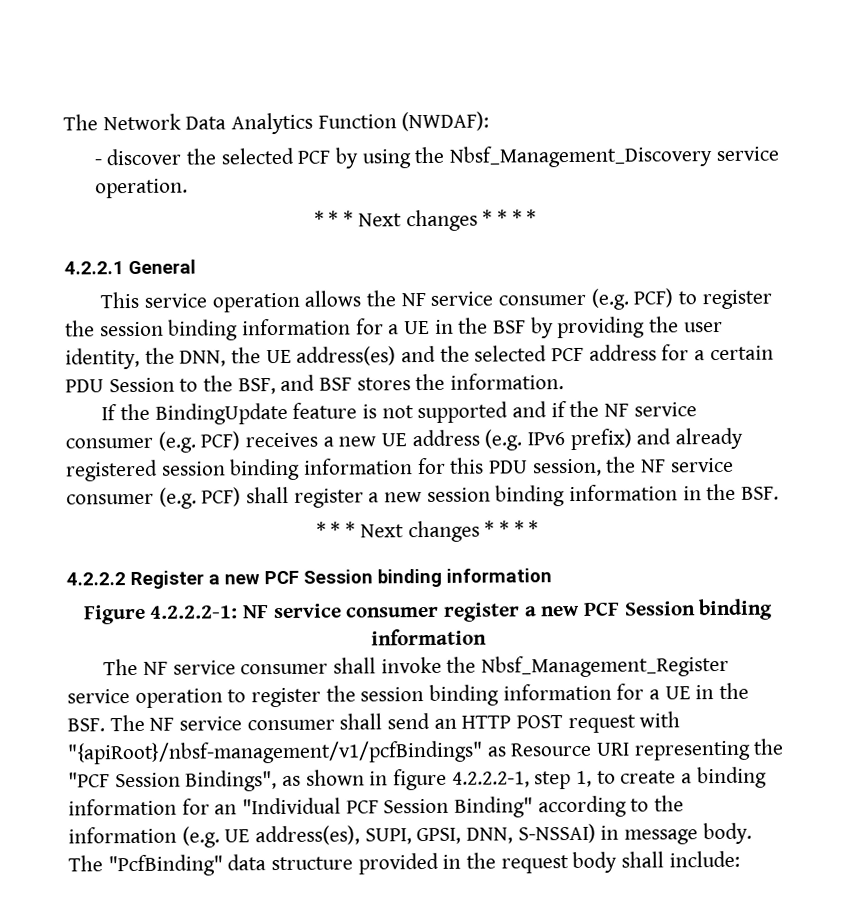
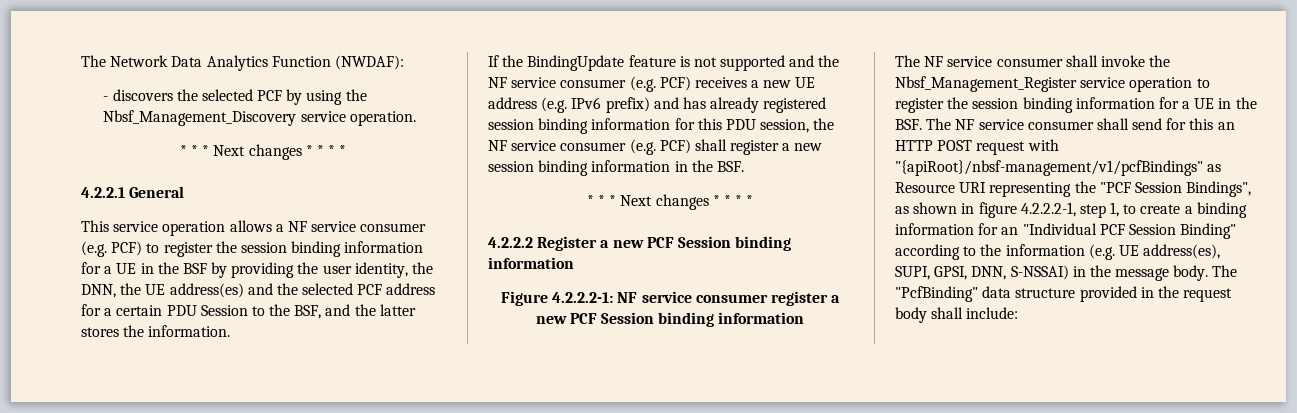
- - discover the selected PCF by using the Nbsf_Management_Discovery service operation.
+ - discovers the selected PCF by using the Nbsf_Management_Discovery service operation.
- This service operation allows the NF service consumer (e.g. PCF) to register the session binding information for a UE in the BSF by providing the user identity, the DNN, the UE address(es) and the selected PCF address for a certain PDU Session to the BSF, and BSF stores the information.
+ This service operation allows a NF service consumer (e.g. PCF) to register the session binding information for a UE in the BSF by providing the user identity, the DNN, the UE address(es) and the selected PCF address for a certain PDU Session to the BSF, and the latter stores the information.
- If the BindingUpdate feature is not supported and if the NF service consumer (e.g. PCF) receives a new UE address (e.g. IPv6 prefix) and already registered session binding information for this PDU session, the NF service consumer (e.g. PCF) shall register a new session binding information in the BSF.
+ If the BindingUpdate feature is not supported and the NF service consumer (e.g. PCF) receives a new UE address (e.g. IPv6 prefix) and has already registered session binding information for this PDU session, the NF service consumer (e.g. PCF) shall register a new session binding information in the BSF.
- The NF service consumer shall invoke the Nbsf_Management_Register service operation to register the session binding information for a UE in the BSF. The NF service consumer shall send an HTTP POST request with "{apiRoot}/nbsf-management/v1/pcfBindings" as Resource URI representing the "PCF Session Bindings", as shown in figure 4.2.2.2-1, step 1, to create a binding information for an "Individual PCF Session Binding" according to the information (e.g. UE address(es), SUPI, GPSI, DNN, S-NSSAI) in message body.
+ The NF service consumer shall invoke the Nbsf_Management_Register service operation to register the session binding information for a UE in the BSF. The NF service consumer shall send for this an HTTP POST request with "{apiRoot}/nbsf-management/v1/pcfBindings" as Resource URI representing the "PCF Session Bindings", as shown in figure 4.2.2.2-1, step 1, to create a binding information for an "Individual PCF Session Binding" according to the information (e.g. UE address(es), SUPI, GPSI, DNN, S-NSSAI) in the message body.

